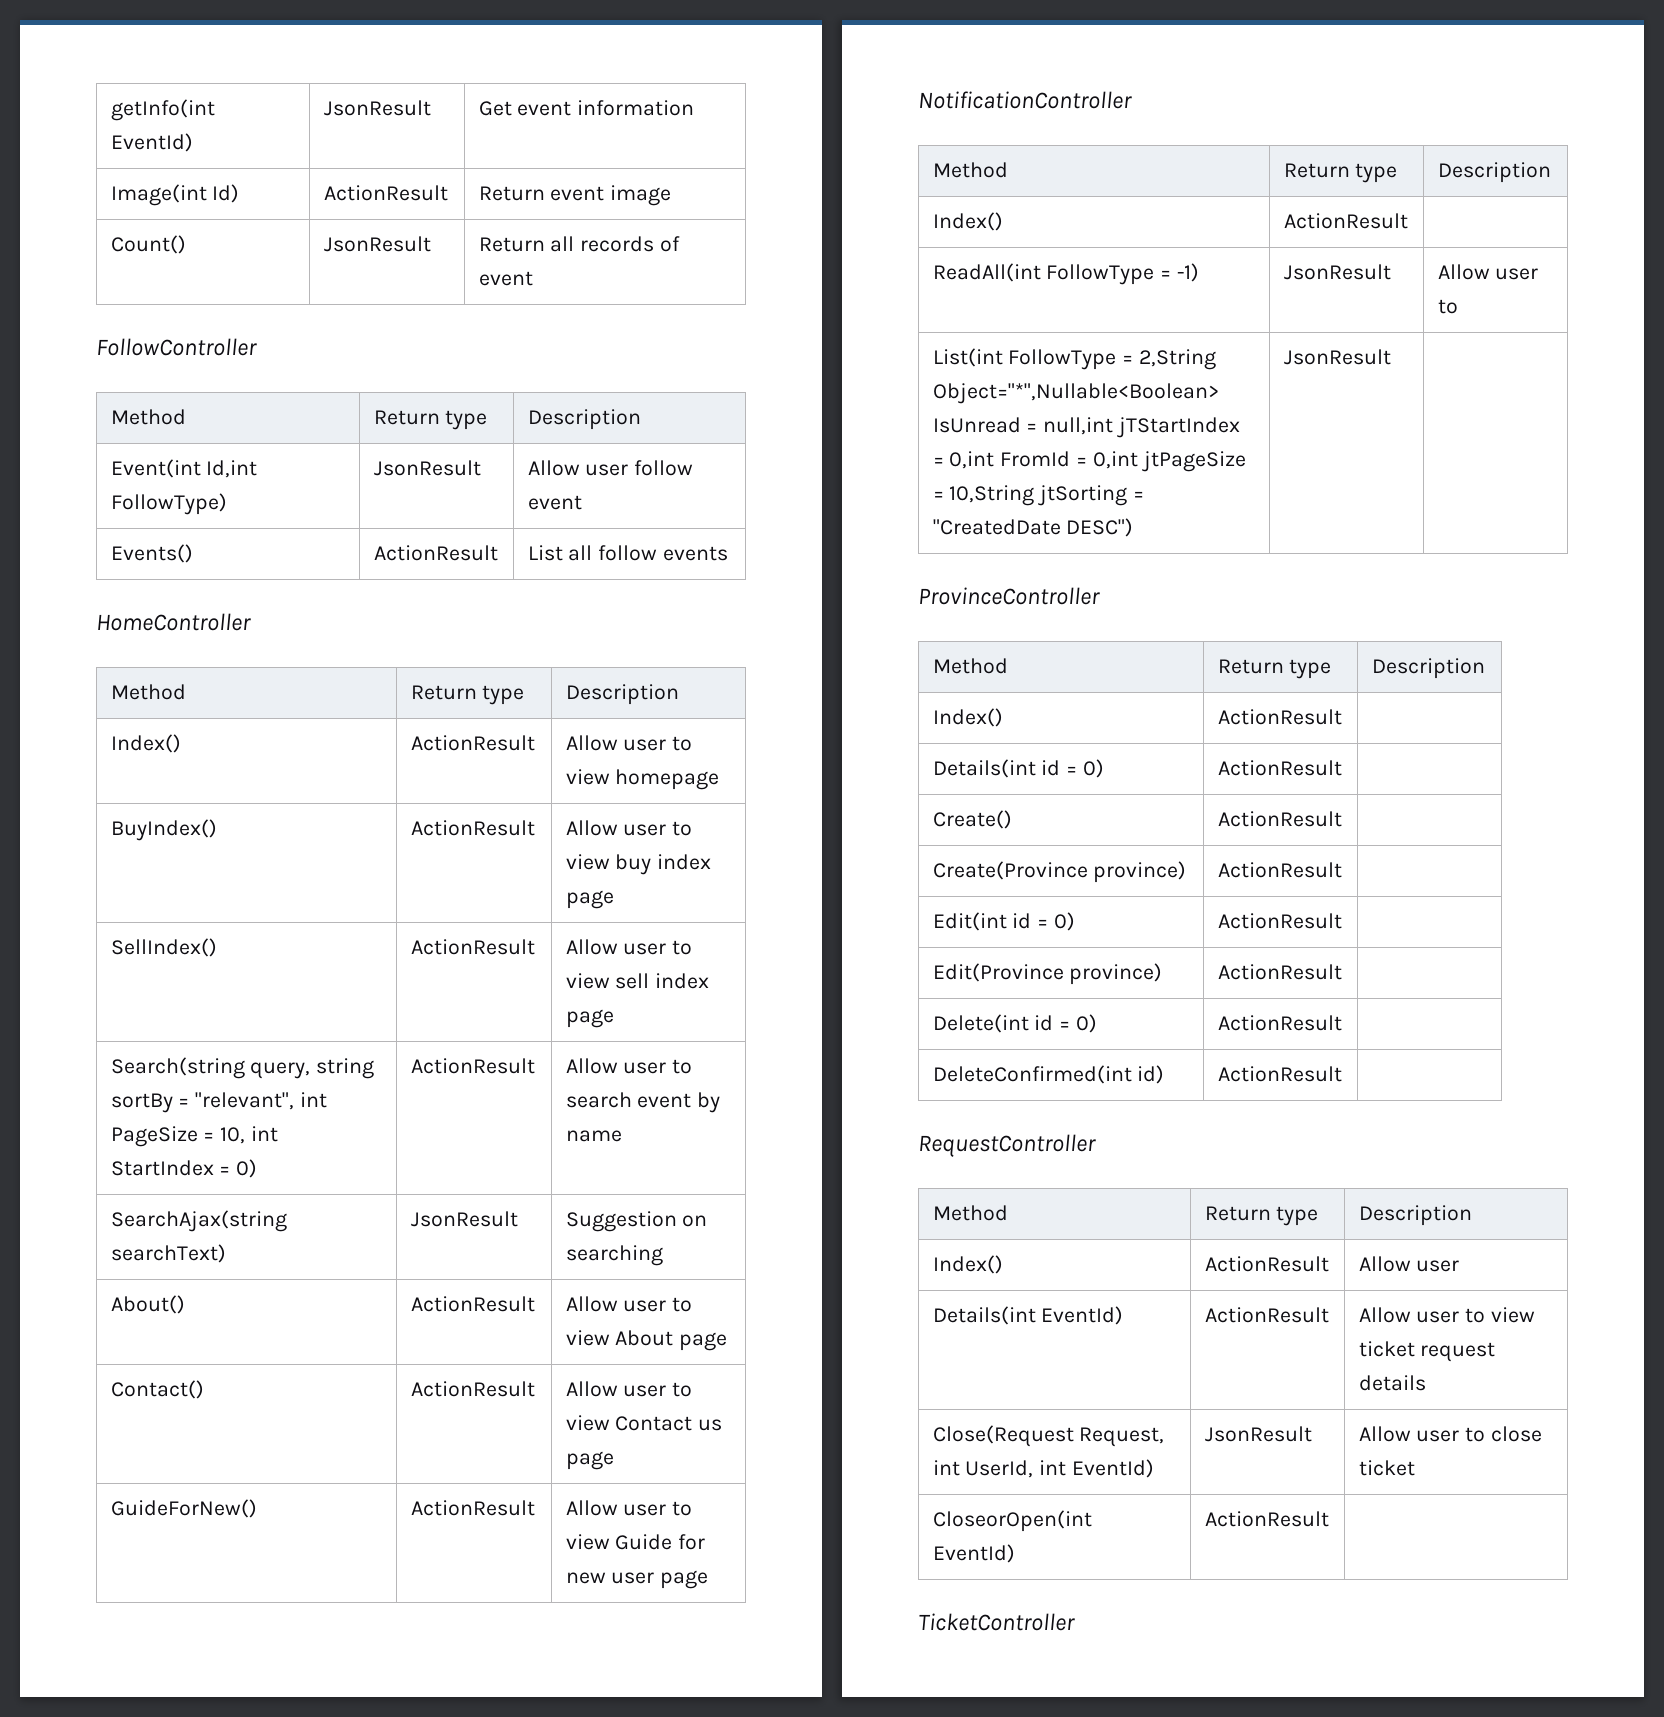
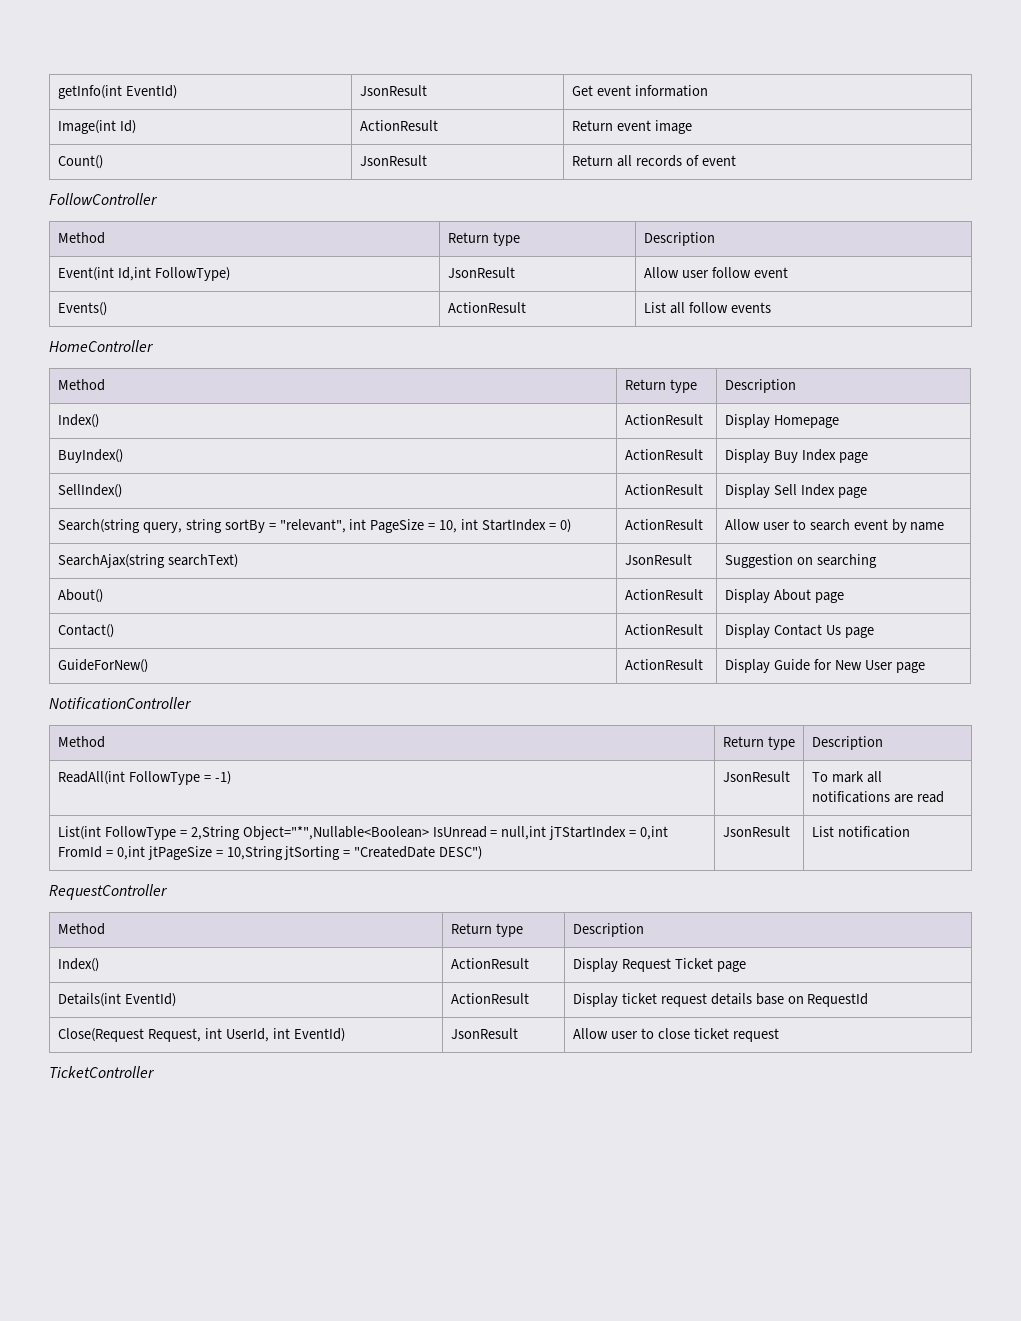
- Index() | ActionResult | Allow user to view homepage
- BuyIndex() | ActionResult | Allow user to view buy index page
- SellIndex() | ActionResult | Allow user to view sell index page
+ Index() | ActionResult | Display Homepage
+ BuyIndex() | ActionResult | Display Buy Index page
+ SellIndex() | ActionResult | Display Sell Index page
- About() | ActionResult | Allow user to view About page
+ About() | ActionResult | Display About page
- Contact() | ActionResult | Allow user to view Contact us page
- GuideForNew() | ActionResult | Allow user to view Guide for new user page
+ Contact() | ActionResult | Display Contact Us page
+ GuideForNew() | ActionResult | Display Guide for New User page
  NotificationController
  Method | Return type | Description
- Index() | ActionResult |
- ReadAll(int FollowType = -1) | JsonResult | Allow user to
+ ReadAll(int FollowType = -1) | JsonResult | To mark all notifications are read
- List(int FollowType = 2,String Object="*",Nullable<Boolean> IsUnread = null,int jTStartIndex = 0,int FromId = 0,int jtPageSize = 10,String jtSorting = "CreatedDate DESC") | JsonResult |
- ProvinceController
- Method | Return type | Description
- Index() | ActionResult |
- Details(int id = 0) | ActionResult |
- Create() | ActionResult |
- Create(Province province) | ActionResult |
- Edit(int id = 0) | ActionResult |
- Edit(Province province) | ActionResult |
- Delete(int id = 0) | ActionResult |
- DeleteConfirmed(int id) | ActionResult |
+ List(int FollowType = 2,String Object="*",Nullable<Boolean> IsUnread = null,int jTStartIndex = 0,int FromId = 0,int jtPageSize = 10,String jtSorting = "CreatedDate DESC") | JsonResult | List notification
  RequestController
  Method | Return type | Description
- Index() | ActionResult | Allow user
+ Index() | ActionResult | Display Request Ticket page
- Details(int EventId) | ActionResult | Allow user to view ticket request details
+ Details(int EventId) | ActionResult | Display ticket request details base on RequestId
- Close(Request Request, int UserId, int EventId) | JsonResult | Allow user to close ticket
- CloseorOpen(int EventId) | ActionResult |
+ Close(Request Request, int UserId, int EventId) | JsonResult | Allow user to close ticket request

